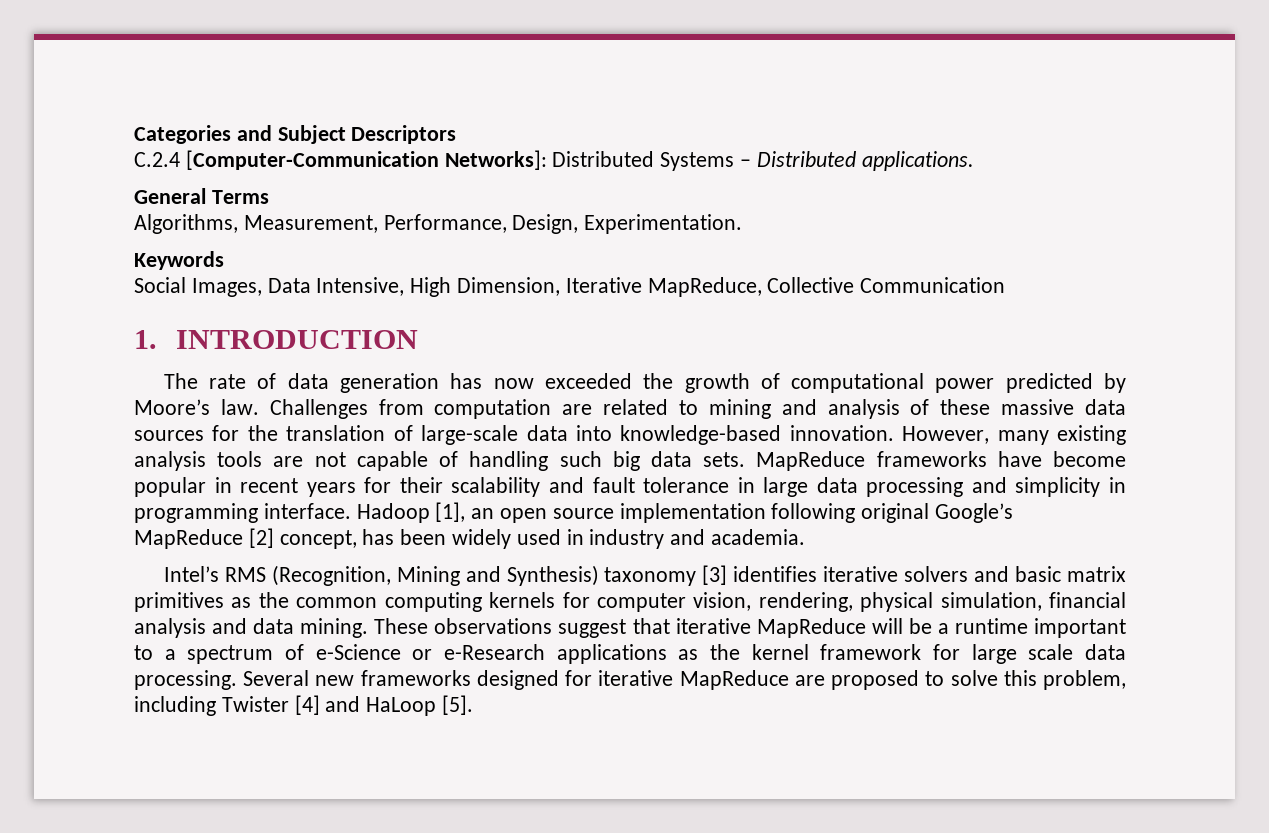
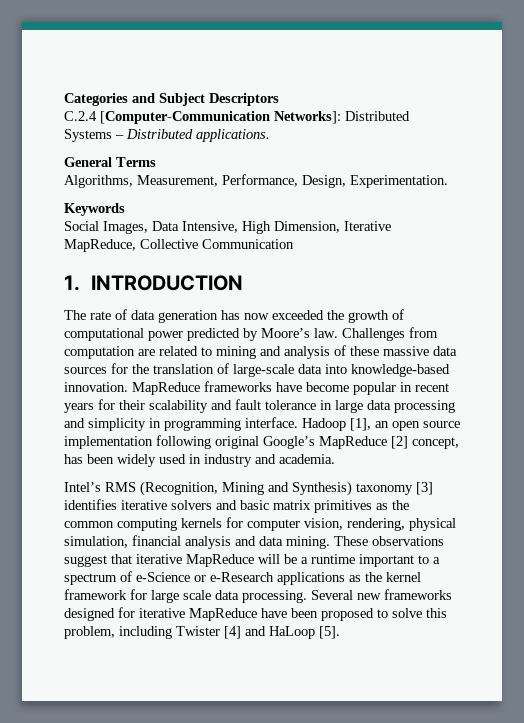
- However, many existing analysis tools are not capable of handling such big data sets.
- Several new frameworks designed for iterative MapReduce are proposed to solve this problem, including Twister [4] and HaLoop [5].
+ Several new frameworks designed for iterative MapReduce have been proposed to solve this problem, including Twister [4] and HaLoop [5].

